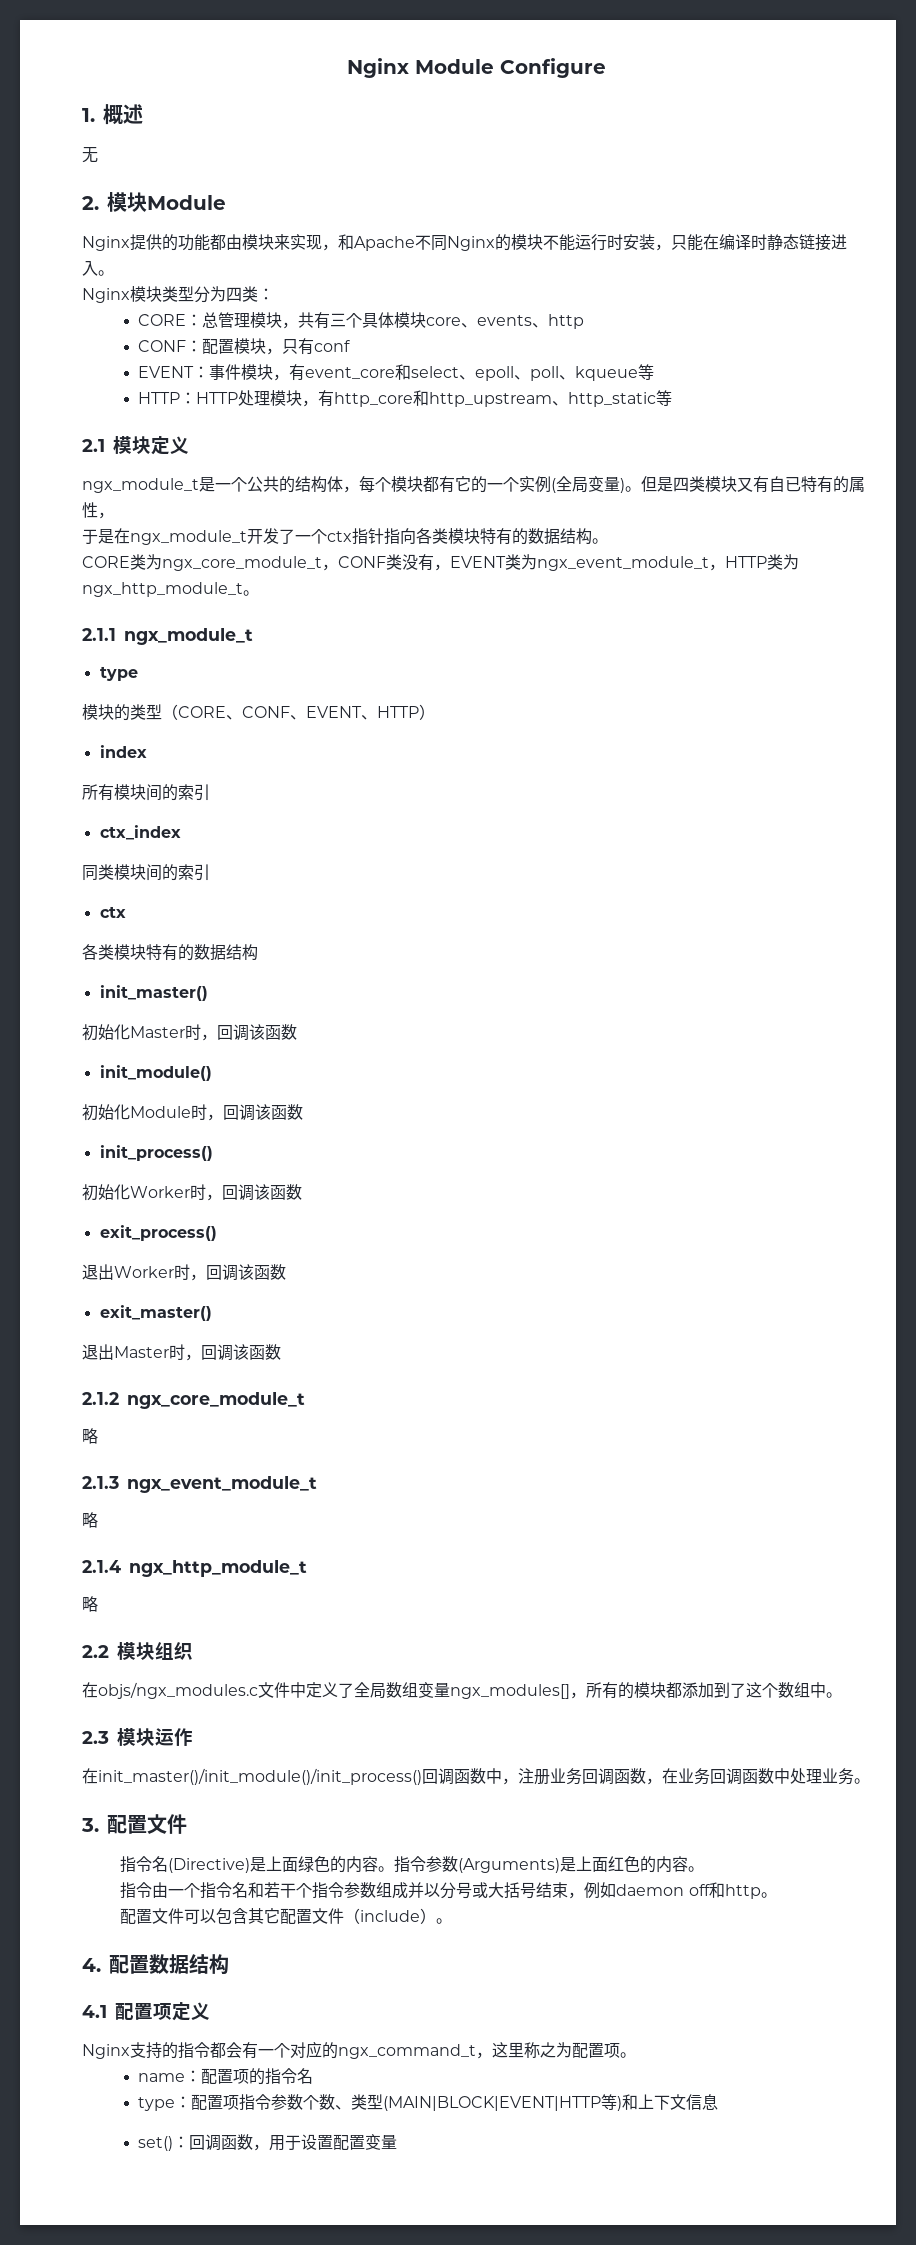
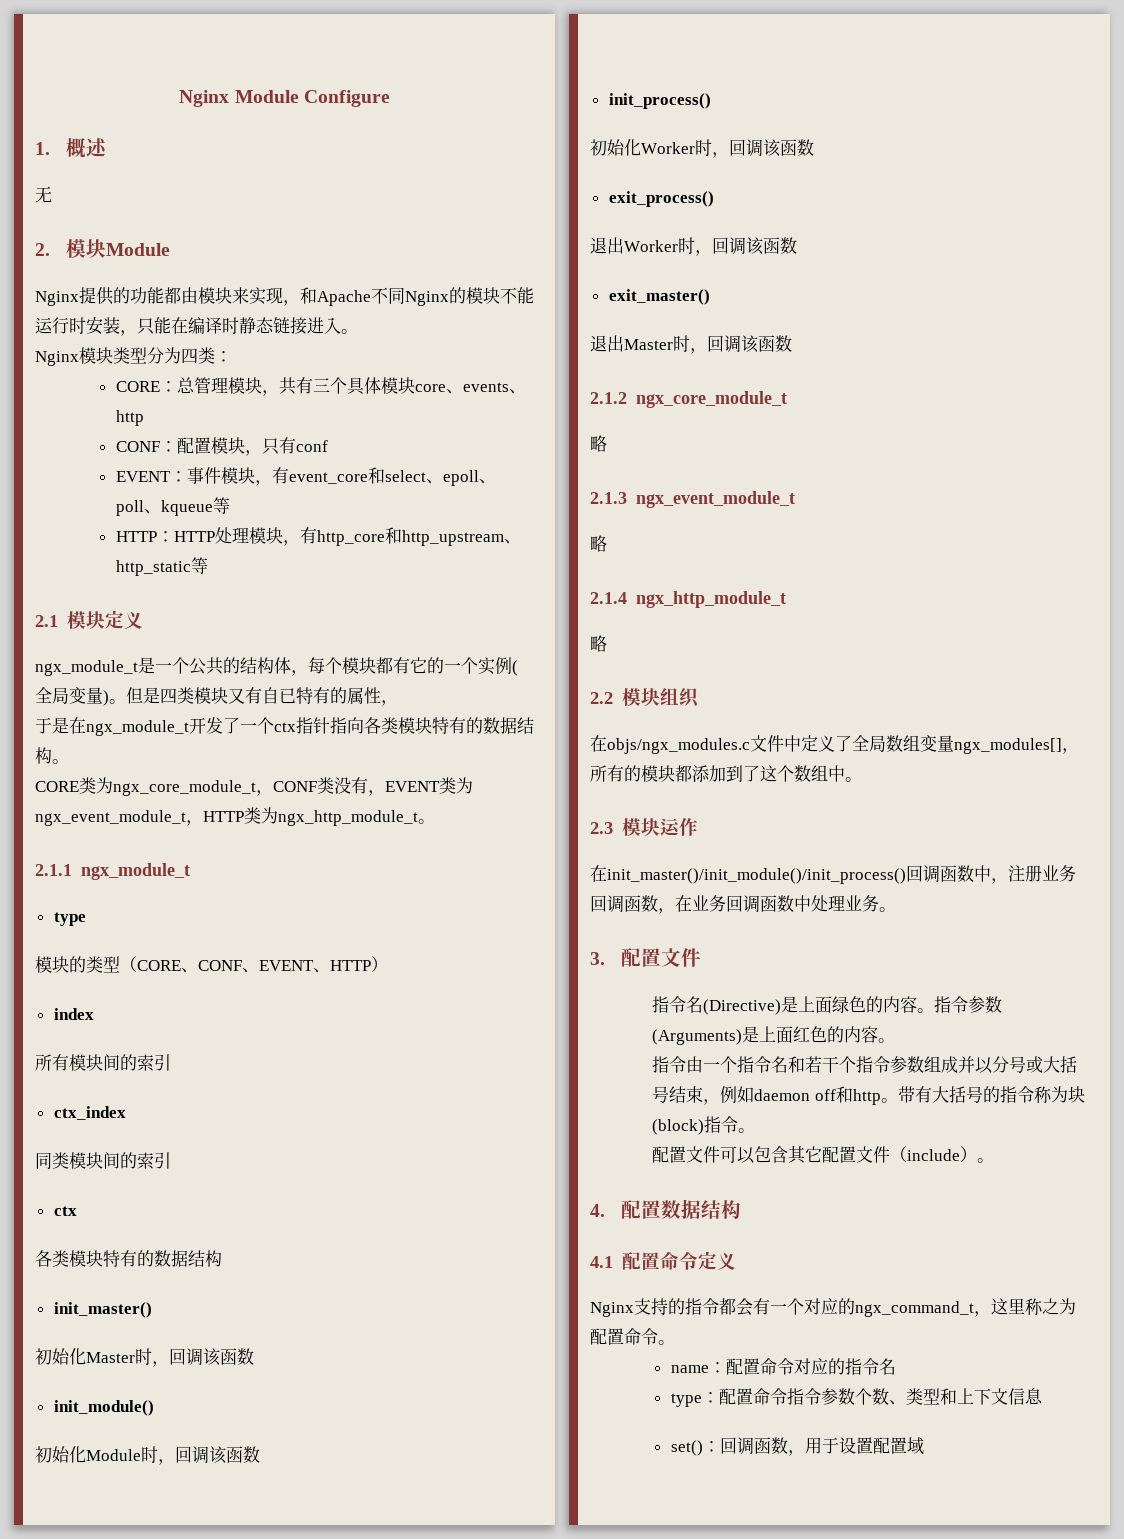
+ 带有大括号的指令称为块(block)指令。
- 4.1配置项定义
+ 4.1配置命令定义
- Nginx支持的指令都会有一个对应的ngx_command_t，这里称之为配置项。
+ Nginx支持的指令都会有一个对应的ngx_command_t，这里称之为配置命令。
- name：配置项的指令名
+ name：配置命令对应的指令名
- type：配置项指令参数个数、类型(MAIN|BLOCK|EVENT|HTTP等)和上下文信息
+ type：配置命令指令参数个数、类型和上下文信息
- set()：回调函数，用于设置配置变量
+ set()：回调函数，用于设置配置域

